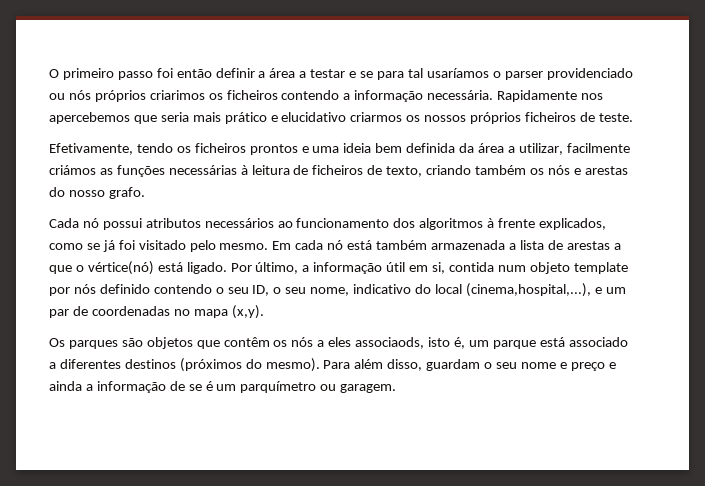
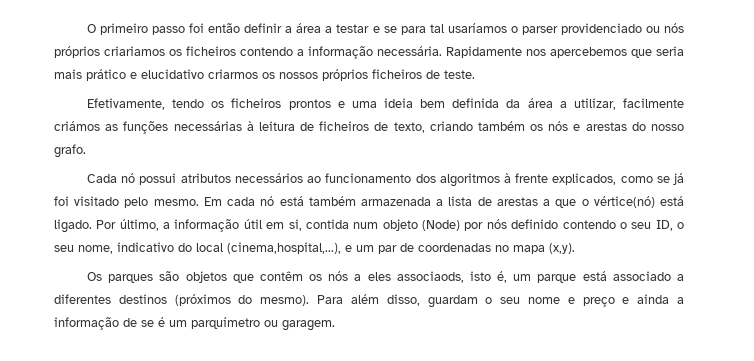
- O primeiro passo foi então definir a área a testar e se para tal usaríamos o parser providenciado ou nós próprios criarimos os ficheiros contendo a informação necessária.
+ O primeiro passo foi então definir a área a testar e se para tal usaríamos o parser providenciado ou nós próprios criariamos os ficheiros contendo a informação necessária.
- Por último, a informação útil em si, contida num objeto template por nós definido contendo o seu ID, o seu nome, indicativo do local (cinema,hospital,...), e um par de coordenadas no mapa (x,y).
+ Por último, a informação útil em si, contida num objeto (Node) por nós definido contendo o seu ID, o seu nome, indicativo do local (cinema,hospital,...), e um par de coordenadas no mapa (x,y).

